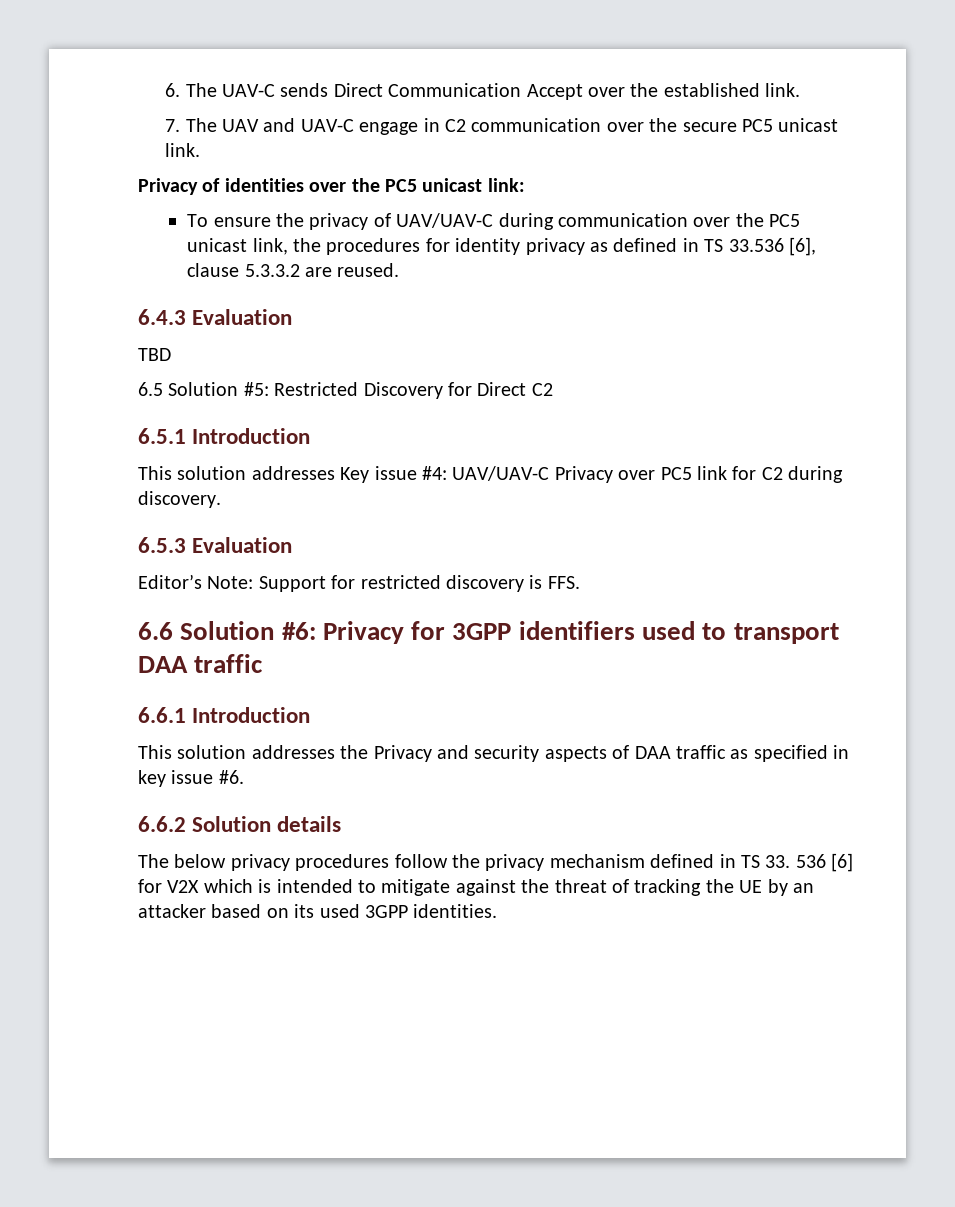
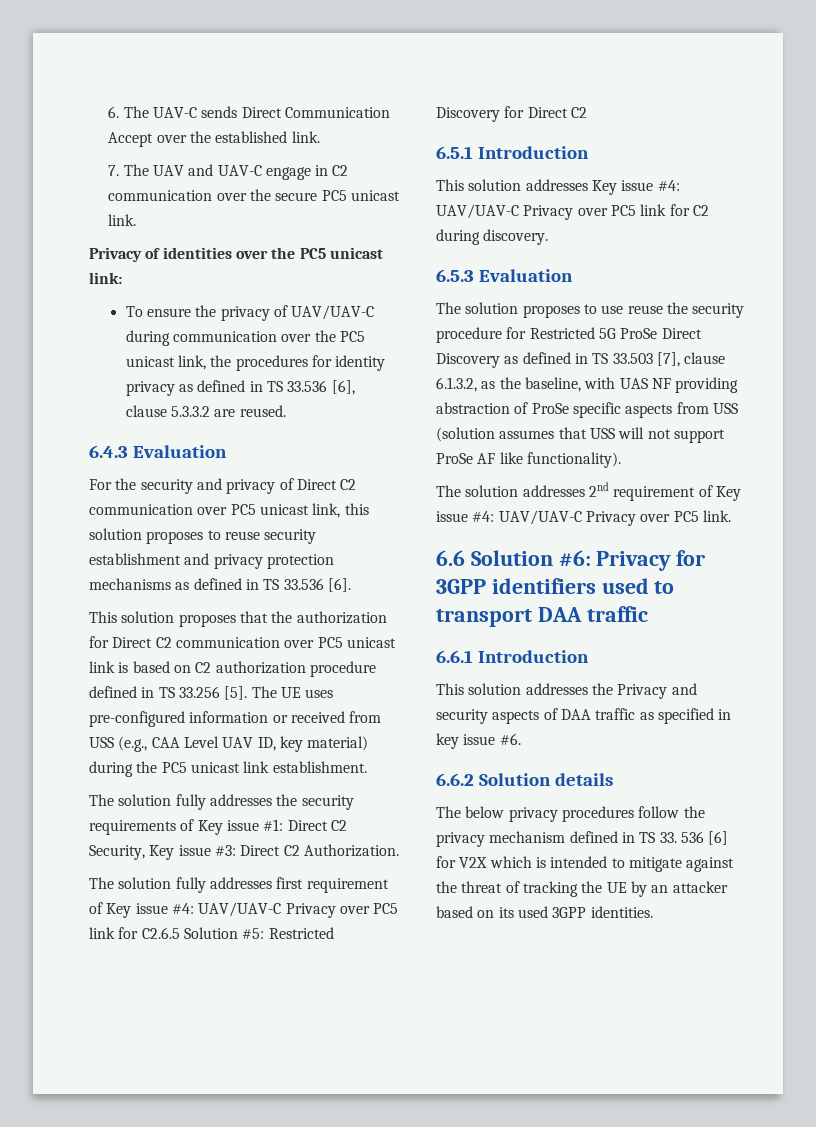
- TBD
- 6.5 Solution #5: Restricted Discovery for Direct C2
+ For the security and privacy of Direct C2 communication over PC5 unicast link, this solution proposes to reuse security establishment and privacy protection mechanisms as defined in TS 33.536 [6].
+ This solution proposes that the authorization for Direct C2 communication over PC5 unicast link is based on C2 authorization procedure defined in TS 33.256 [5]. The UE uses pre-configured information or received from USS (e.g., CAA Level UAV ID, key material) during the PC5 unicast link establishment.
+ The solution fully addresses the security requirements of Key issue #1: Direct C2 Security, Key issue #3: Direct C2 Authorization.
+ The solution fully addresses first requirement of Key issue #4: UAV/UAV-C Privacy over PC5 link for C2.6.5 Solution #5: Restricted Discovery for Direct C2
- Editor’s Note: Support for restricted discovery is FFS.
+ The solution proposes to use reuse the security procedure for Restricted 5G ProSe Direct Discovery as defined in TS 33.503 [7], clause 6.1.3.2, as the baseline, with UAS NF providing abstraction of ProSe specific aspects from USS (solution assumes that USS will not support ProSe AF like functionality).
+ The solution addresses 2nd requirement of Key issue #4: UAV/UAV-C Privacy over PC5 link.

